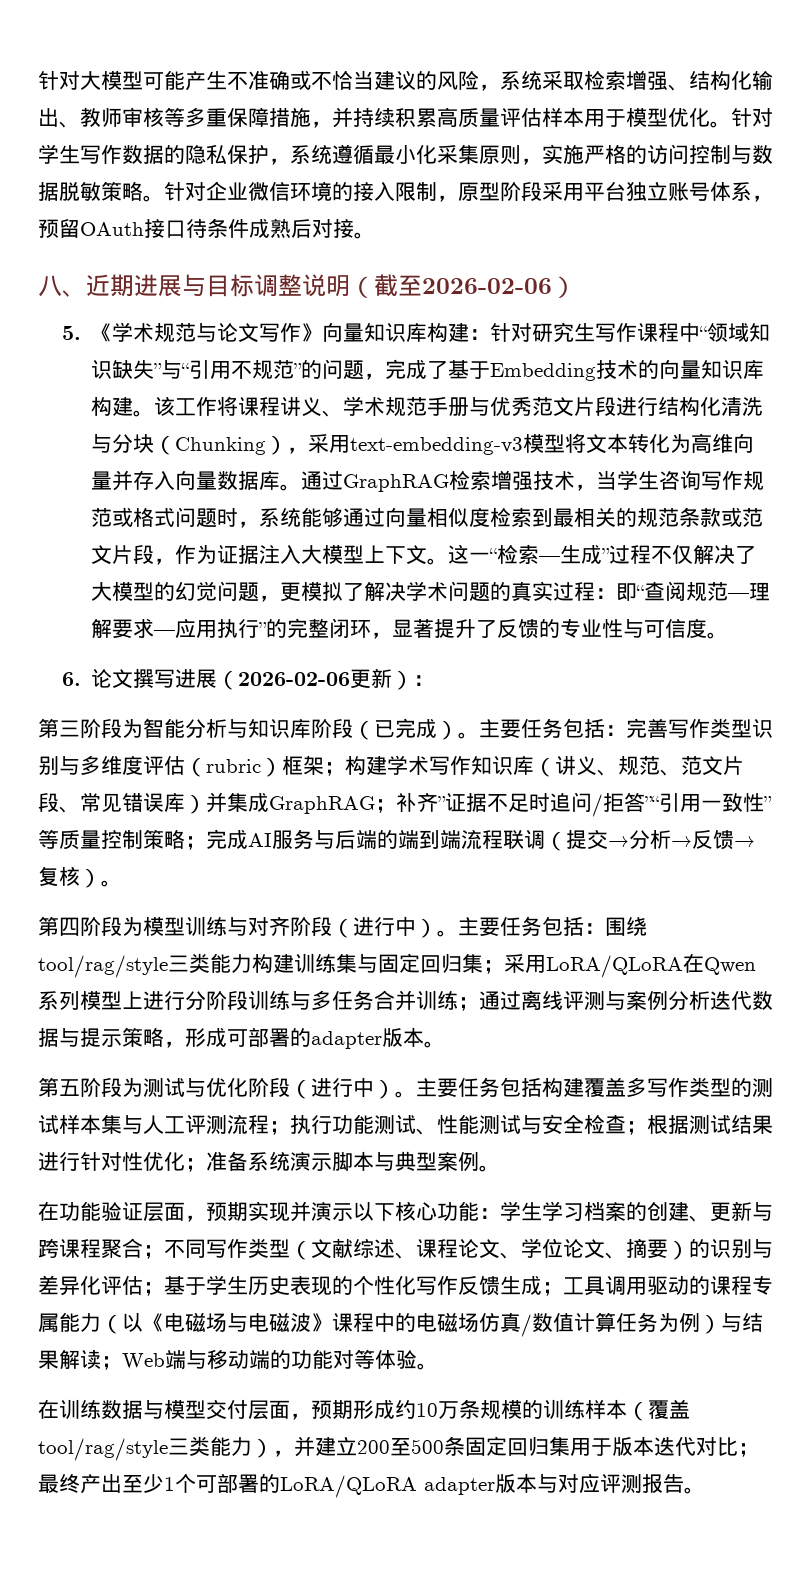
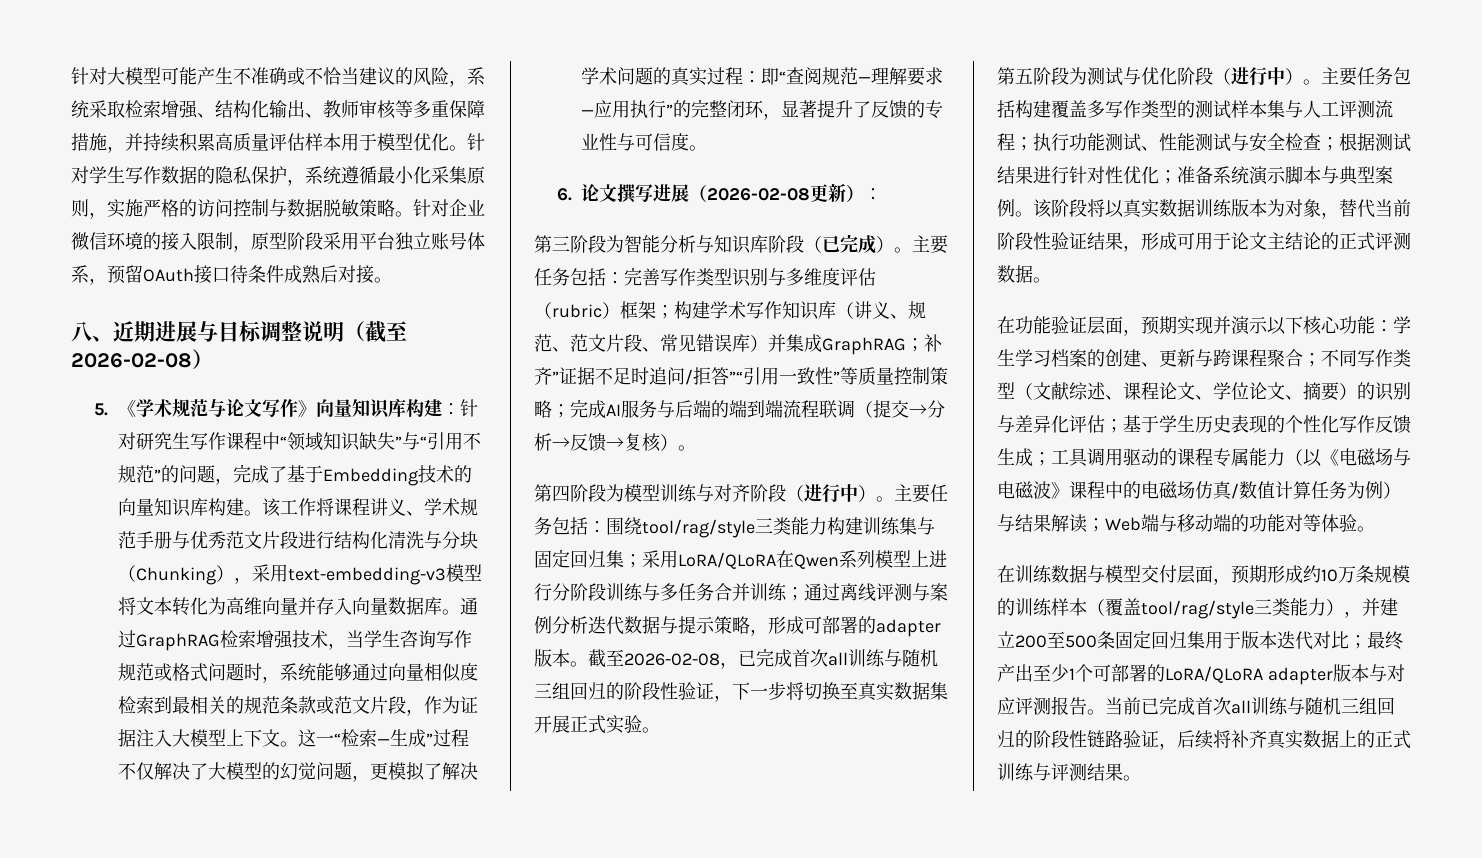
- 八、近期进展与目标调整说明（截至2026-02-06）
+ 八、近期进展与目标调整说明（截至2026-02-08）
- 6.论文撰写进展（2026-02-06更新）：
+ 6.论文撰写进展（2026-02-08更新）：
+ 截至2026-02-08，已完成首次all训练与随机三组回归的阶段性验证，下一步将切换至真实数据集开展正式实验。
+ 该阶段将以真实数据训练版本为对象，替代当前阶段性验证结果，形成可用于论文主结论的正式评测数据。
+ 当前已完成首次all训练与随机三组回归的阶段性链路验证，后续将补齐真实数据上的正式训练与评测结果。

